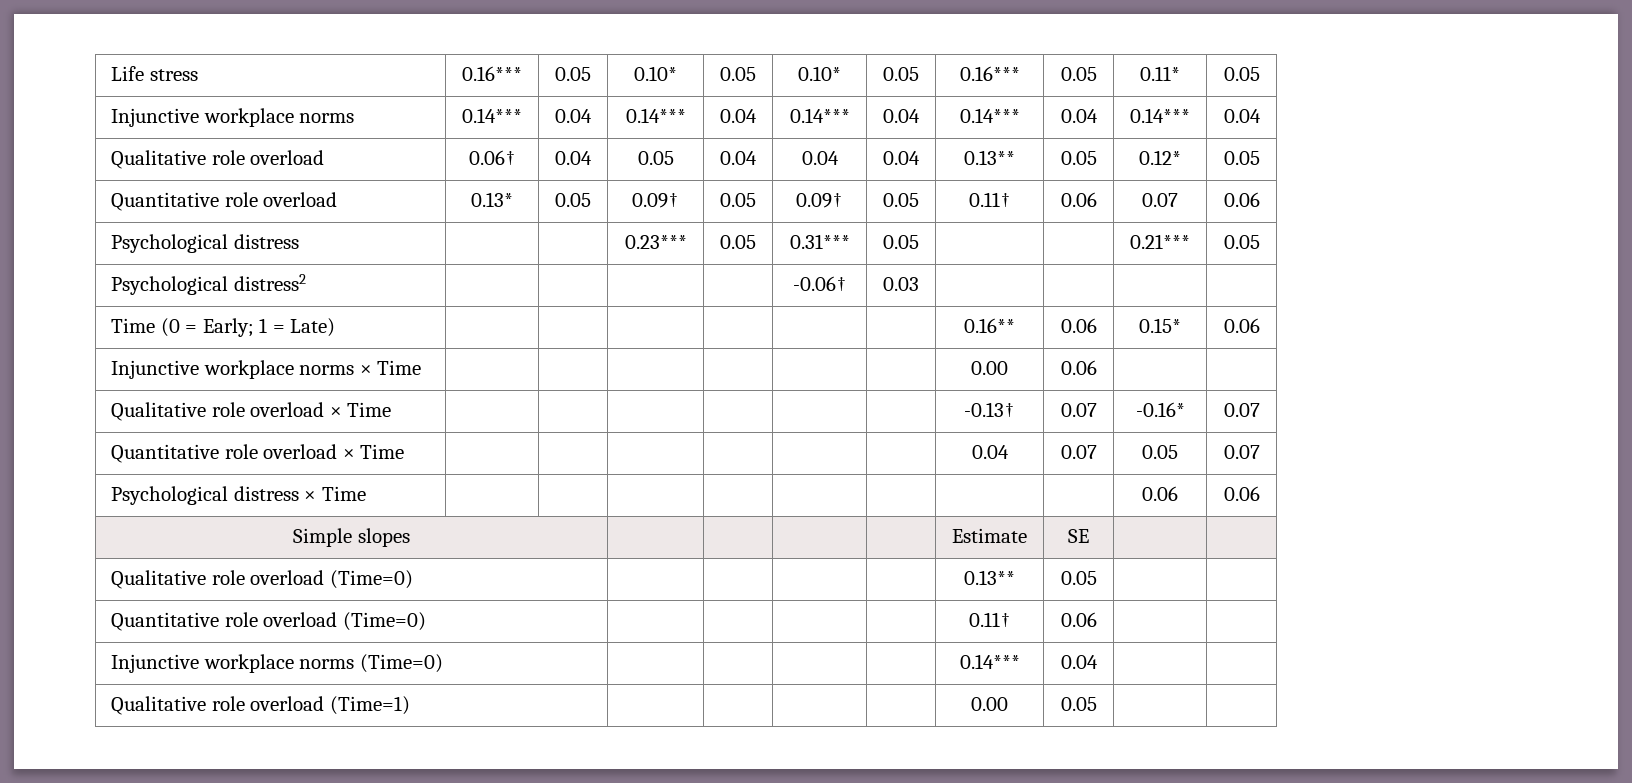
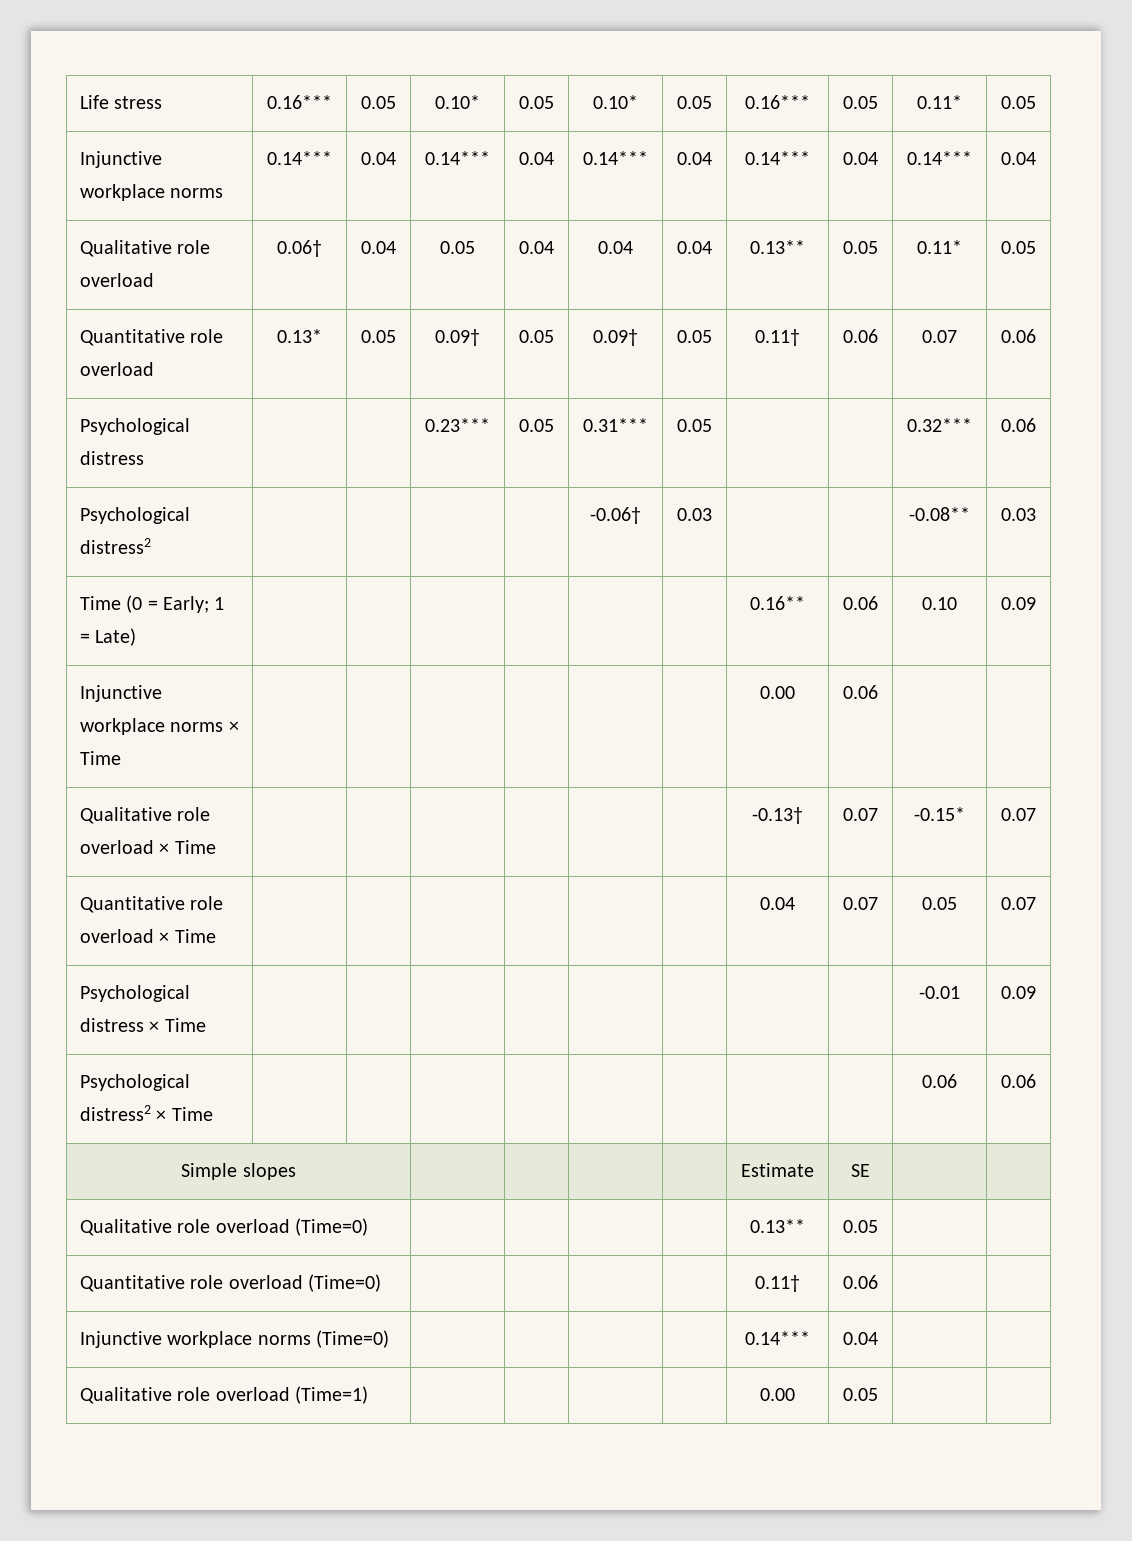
- Qualitative role overload | 0.06† | 0.04 | 0.05 | 0.04 | 0.04 | 0.04 | 0.13** | 0.05 | 0.12* | 0.05
+ Qualitative role overload | 0.06† | 0.04 | 0.05 | 0.04 | 0.04 | 0.04 | 0.13** | 0.05 | 0.11* | 0.05
- Psychological distress | | | 0.23*** | 0.05 | 0.31*** | 0.05 | | | 0.21*** | 0.05
+ Psychological distress | | | 0.23*** | 0.05 | 0.31*** | 0.05 | | | 0.32*** | 0.06
- Psychological distress2 | | | | | -0.06† | 0.03 | | | |
+ Psychological distress2 | | | | | -0.06† | 0.03 | | | -0.08** | 0.03
- Time (0 = Early; 1 = Late) | | | | | | | 0.16** | 0.06 | 0.15* | 0.06
+ Time (0 = Early; 1 = Late) | | | | | | | 0.16** | 0.06 | 0.10 | 0.09
- Qualitative role overload × Time | | | | | | | -0.13† | 0.07 | -0.16* | 0.07
+ Qualitative role overload × Time | | | | | | | -0.13† | 0.07 | -0.15* | 0.07
- Psychological distress × Time | | | | | | | | | 0.06 | 0.06
+ Psychological distress × Time | | | | | | | | | -0.01 | 0.09
+ Psychological distress2 × Time | | | | | | | | | 0.06 | 0.06

